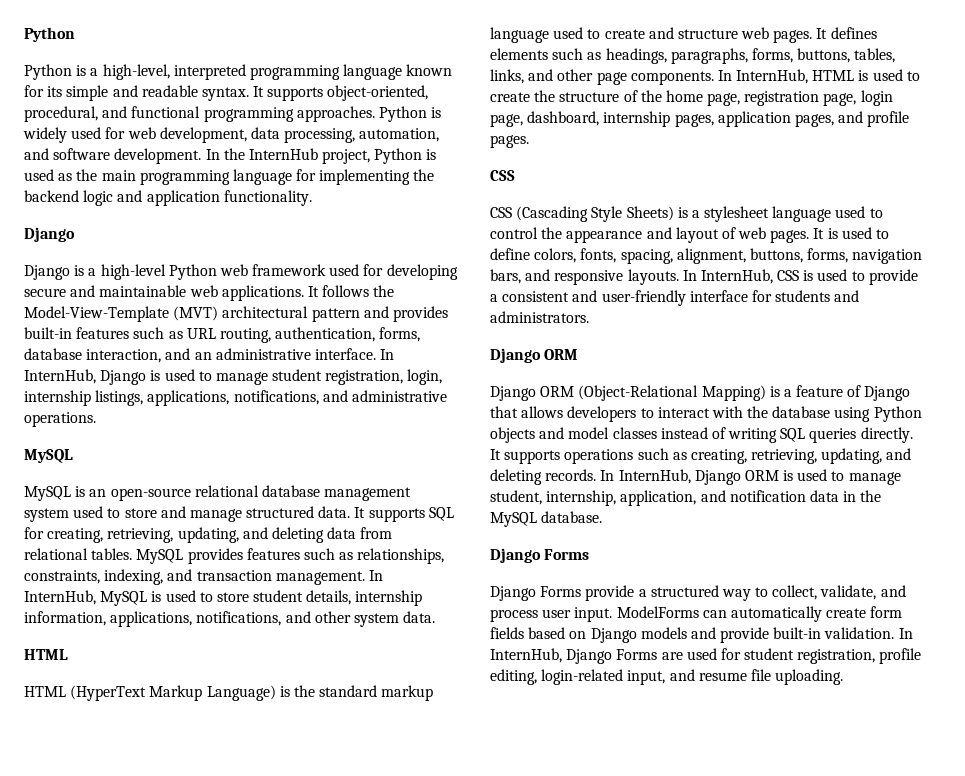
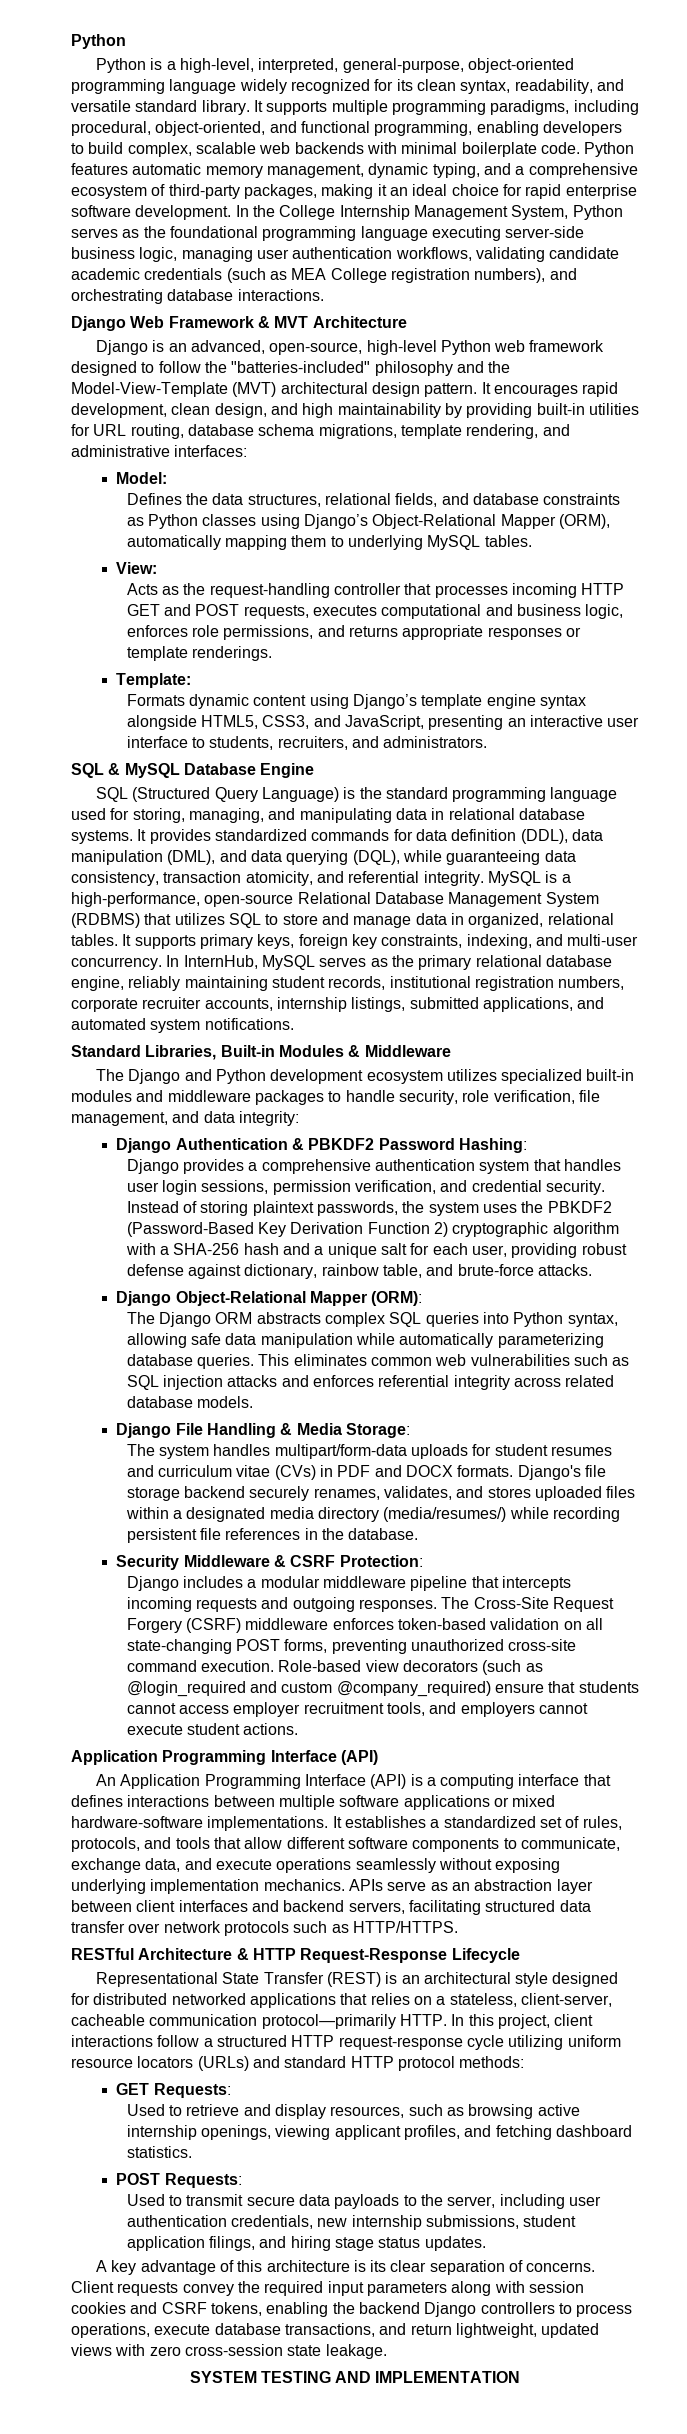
- Python is a high-level, interpreted programming language known for its simple and readable syntax. It supports object-oriented, procedural, and functional programming approaches. Python is widely used for web development, data processing, automation, and software development. In the InternHub project, Python is used as the main programming language for implementing the backend logic and application functionality.
- Django
- Django is a high-level Python web framework used for developing secure and maintainable web applications. It follows the Model-View-Template (MVT) architectural pattern and provides built-in features such as URL routing, authentication, forms, database interaction, and an administrative interface. In InternHub, Django is used to manage student registration, login, internship listings, applications, notifications, and administrative operations.
- MySQL
- MySQL is an open-source relational database management system used to store and manage structured data. It supports SQL for creating, retrieving, updating, and deleting data from relational tables. MySQL provides features such as relationships, constraints, indexing, and transaction management.
+ Python is a high-level, interpreted, general-purpose, object-oriented programming language widely recognized for its clean syntax, readability, and versatile standard library. It supports multiple programming paradigms, including procedural, object-oriented, and functional programming, enabling developers to build complex, scalable web backends with minimal boilerplate code. Python features automatic memory management, dynamic typing, and a comprehensive ecosystem of third-party packages, making it an ideal choice for rapid enterprise software development. In the College Internship Management System, Python serves as the foundational programming language executing server-side business logic, managing user authentication workflows, validating candidate academic credentials (such as MEA College registration numbers), and orchestrating database interactions.
+ Django Web Framework & MVT Architecture
+ Django is an advanced, open-source, high-level Python web framework designed to follow the "batteries-included" philosophy and the Model-View-Template (MVT) architectural design pattern. It encourages rapid development, clean design, and high maintainability by providing built-in utilities for URL routing, database schema migrations, template rendering, and administrative interfaces:
+ Model:
+ Defines the data structures, relational fields, and database constraints as Python classes using Django’s Object-Relational Mapper (ORM), automatically mapping them to underlying MySQL tables.
+ View:
+ Acts as the request-handling controller that processes incoming HTTP GET and POST requests, executes computational and business logic, enforces role permissions, and returns appropriate responses or template renderings.
+ Template:
+ Formats dynamic content using Django’s template engine syntax alongside HTML5, CSS3, and JavaScript, presenting an interactive user interface to students, recruiters, and administrators.
+ SQL & MySQL Database Engine
+ SQL (Structured Query Language) is the standard programming language used for storing, managing, and manipulating data in relational database systems. It provides standardized commands for data definition (DDL), data manipulation (DML), and data querying (DQL), while guaranteeing data consistency, transaction atomicity, and referential integrity. MySQL is a high-performance, open-source Relational Database Management System (RDBMS) that utilizes SQL to store and manage data in organized, relational tables. It supports primary keys, foreign key constraints, indexing, and multi-user concurrency.
- In InternHub, MySQL is used to store student details, internship information, applications, notifications, and other system data.
- HTML
- HTML (HyperText Markup Language) is the standard markup language used to create and structure web pages. It defines elements such as headings, paragraphs, forms, buttons, tables, links, and other page components. In InternHub, HTML is used to create the structure of the home page, registration page, login page, dashboard, internship pages, application pages, and profile pages.
- CSS
- CSS (Cascading Style Sheets) is a stylesheet language used to control the appearance and layout of web pages. It is used to define colors, fonts, spacing, alignment, buttons, forms, navigation bars, and responsive layouts. In InternHub, CSS is used to provide a consistent and user-friendly interface for students and administrators.
- Django ORM
- Django ORM (Object-Relational Mapping) is a feature of Django that allows developers to interact with the database using Python objects and model classes instead of writing SQL queries directly. It supports operations such as creating, retrieving, updating, and deleting records. In InternHub, Django ORM is used to manage student, internship, application, and notification data in the MySQL database.
- Django Forms
- Django Forms provide a structured way to collect, validate, and process user input. ModelForms can automatically create form fields based on Django models and provide built-in validation. In InternHub, Django Forms are used for student registration, profile editing, login-related input, and resume file uploading.
+ In InternHub, MySQL serves as the primary relational database engine, reliably maintaining student records, institutional registration numbers, corporate recruiter accounts, internship listings, submitted applications, and automated system notifications.
+ Standard Libraries, Built-in Modules & Middleware
+ The Django and Python development ecosystem utilizes specialized built-in modules and middleware packages to handle security, role verification, file management, and data integrity:
+ Django Authentication & PBKDF2 Password Hashing:
+ Django provides a comprehensive authentication system that handles user login sessions, permission verification, and credential security. Instead of storing plaintext passwords, the system uses the PBKDF2 (Password-Based Key Derivation Function 2) cryptographic algorithm with a SHA-256 hash and a unique salt for each user, providing robust defense against dictionary, rainbow table, and brute-force attacks.
+ Django Object-Relational Mapper (ORM):
+ The Django ORM abstracts complex SQL queries into Python syntax, allowing safe data manipulation while automatically parameterizing database queries. This eliminates common web vulnerabilities such as SQL injection attacks and enforces referential integrity across related database models.
+ Django File Handling & Media Storage:
+ The system handles multipart/form-data uploads for student resumes and curriculum vitae (CVs) in PDF and DOCX formats. Django's file storage backend securely renames, validates, and stores uploaded files within a designated media directory (media/resumes/) while recording persistent file references in the database.
+ Security Middleware & CSRF Protection:
+ Django includes a modular middleware pipeline that intercepts incoming requests and outgoing responses. The Cross-Site Request Forgery (CSRF) middleware enforces token-based validation on all state-changing POST forms, preventing unauthorized cross-site command execution. Role-based view decorators (such as @login_required and custom @company_required) ensure that students cannot access employer recruitment tools, and employers cannot execute student actions.
+ Application Programming Interface (API)
+ An Application Programming Interface (API) is a computing interface that defines interactions between multiple software applications or mixed hardware-software implementations. It establishes a standardized set of rules, protocols, and tools that allow different software components to communicate, exchange data, and execute operations seamlessly without exposing underlying implementation mechanics. APIs serve as an abstraction layer between client interfaces and backend servers, facilitating structured data transfer over network protocols such as HTTP/HTTPS.
+ RESTful Architecture & HTTP Request-Response Lifecycle
+ Representational State Transfer (REST) is an architectural style designed for distributed networked applications that relies on a stateless, client-server, cacheable communication protocol—primarily HTTP. In this project, client interactions follow a structured HTTP request-response cycle utilizing uniform resource locators (URLs) and standard HTTP protocol methods:
+ GET Requests:
+ Used to retrieve and display resources, such as browsing active internship openings, viewing applicant profiles, and fetching dashboard statistics.
+ POST Requests:
+ Used to transmit secure data payloads to the server, including user authentication credentials, new internship submissions, student application filings, and hiring stage status updates.
+ A key advantage of this architecture is its clear separation of concerns. Client requests convey the required input parameters along with session cookies and CSRF tokens, enabling the backend Django controllers to process operations, execute database transactions, and return lightweight, updated views with zero cross-session state leakage.
+ SYSTEM TESTING AND IMPLEMENTATION

